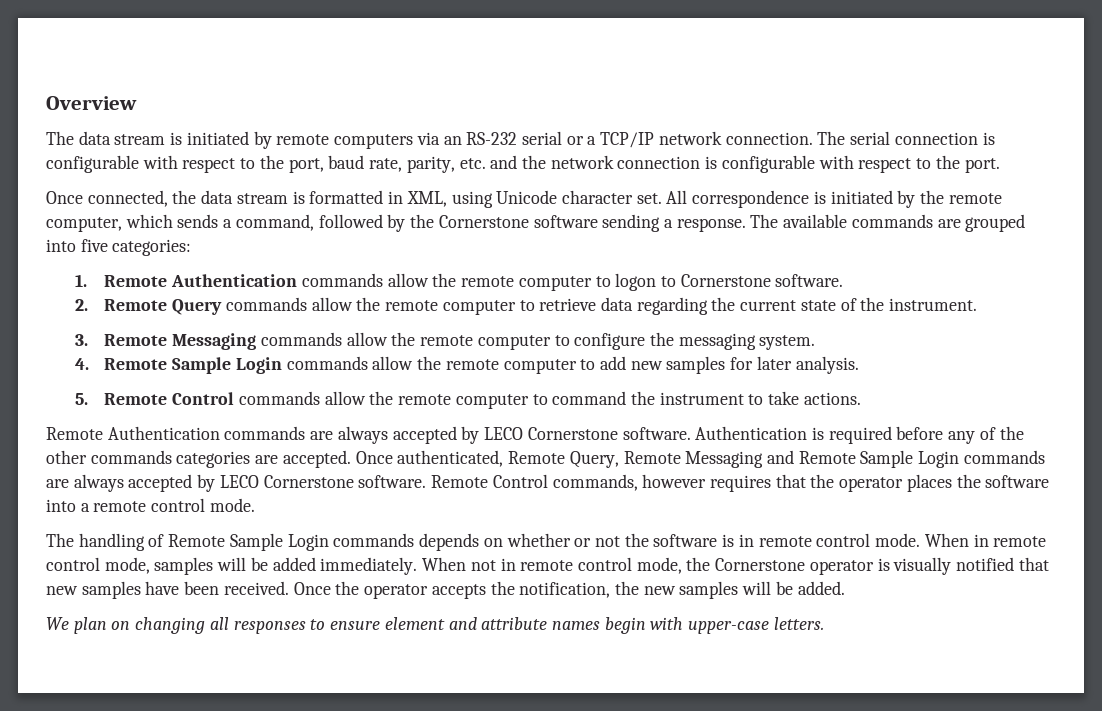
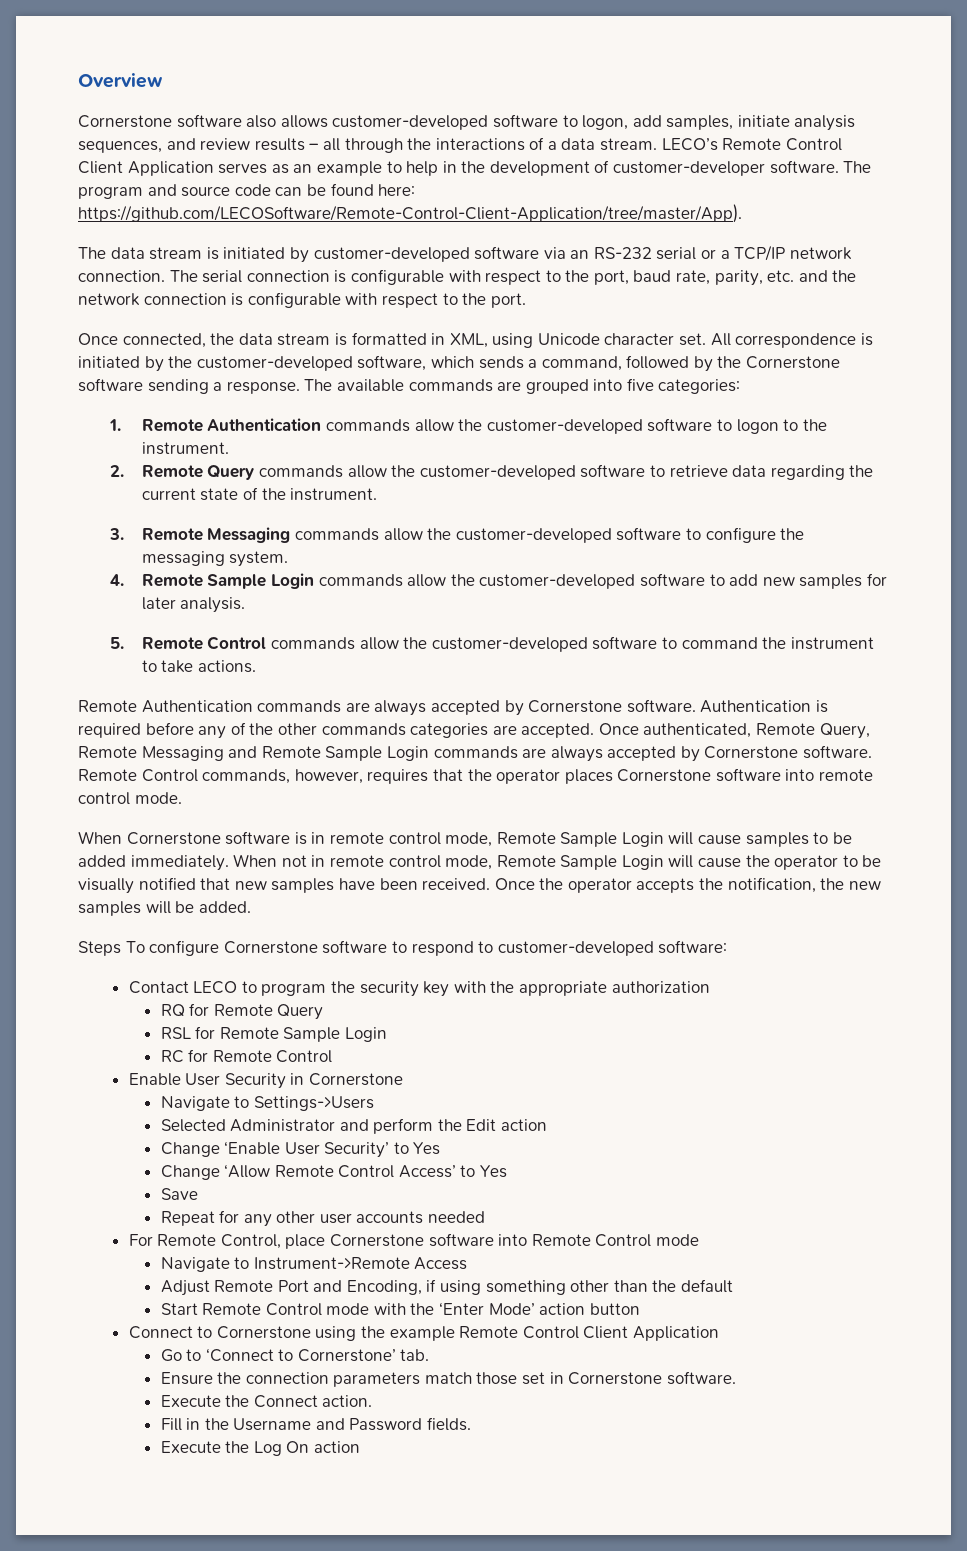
+ Cornerstone software also allows customer-developed software to logon, add samples, initiate analysis sequences, and review results – all through the interactions of a data stream. LECO’s Remote Control Client Application serves as an example to help in the development of customer-developer software. The program and source code can be found here: https://github.com/LECOSoftware/Remote-Control-Client-Application/tree/master/App).
- The data stream is initiated by remote computers via an RS-232 serial or a TCP/IP network connection.
+ The data stream is initiated by customer-developed software via an RS-232 serial or a TCP/IP network connection.
- All correspondence is initiated by the remote computer, which sends a command, followed by the Cornerstone software sending a response.
+ All correspondence is initiated by the customer-developed software, which sends a command, followed by the Cornerstone software sending a response.
- 1. Remote Authentication commands allow the remote computer to logon to Cornerstone software.
+ 1. Remote Authentication commands allow the customer-developed software to logon to the instrument.
- 2. Remote Query commands allow the remote computer to retrieve data regarding the current state of the instrument.
+ 2. Remote Query commands allow the customer-developed software to retrieve data regarding the current state of the instrument.
- 3. Remote Messaging commands allow the remote computer to configure the messaging system.
+ 3. Remote Messaging commands allow the customer-developed software to configure the messaging system.
- 4. Remote Sample Login commands allow the remote computer to add new samples for later analysis.
+ 4. Remote Sample Login commands allow the customer-developed software to add new samples for later analysis.
- 5. Remote Control commands allow the remote computer to command the instrument to take actions.
+ 5. Remote Control commands allow the customer-developed software to command the instrument to take actions.
- Remote Authentication commands are always accepted by LECO Cornerstone software.
+ Remote Authentication commands are always accepted by Cornerstone software.
- Once authenticated, Remote Query, Remote Messaging and Remote Sample Login commands are always accepted by LECO Cornerstone software.
+ Once authenticated, Remote Query, Remote Messaging and Remote Sample Login commands are always accepted by Cornerstone software.
- Remote Control commands, however requires that the operator places the software into a remote control mode.
+ Remote Control commands, however, requires that the operator places Cornerstone software into remote control mode.
- The handling of Remote Sample Login commands depends on whether or not the software is in remote control mode. When in remote control mode, samples will be added immediately.
+ When Cornerstone software is in remote control mode, Remote Sample Login will cause samples to be added immediately.
- When not in remote control mode, the Cornerstone operator is visually notified that new samples have been received.
+ When not in remote control mode, Remote Sample Login will cause the operator to be visually notified that new samples have been received.
- We plan on changing all responses to ensure element and attribute names begin with upper-case letters.
+ Steps To configure Cornerstone software to respond to customer-developed software:
+ Contact LECO to program the security key with the appropriate authorization
+ RQ for Remote Query
+ RSL for Remote Sample Login
+ RC for Remote Control
+ Enable User Security in Cornerstone
+ Navigate to Settings->Users
+ Selected Administrator and perform the Edit action
+ Change ‘Enable User Security’ to Yes
+ Change ‘Allow Remote Control Access’ to Yes
+ Save
+ Repeat for any other user accounts needed
+ For Remote Control, place Cornerstone software into Remote Control mode
+ Navigate to Instrument->Remote Access
+ Adjust Remote Port and Encoding, if using something other than the default
+ Start Remote Control mode with the ‘Enter Mode’ action button
+ Connect to Cornerstone using the example Remote Control Client Application
+ Go to ‘Connect to Cornerstone’ tab.
+ Ensure the connection parameters match those set in Cornerstone software.
+ Execute the Connect action.
+ Fill in the Username and Password fields.
+ Execute the Log On action

